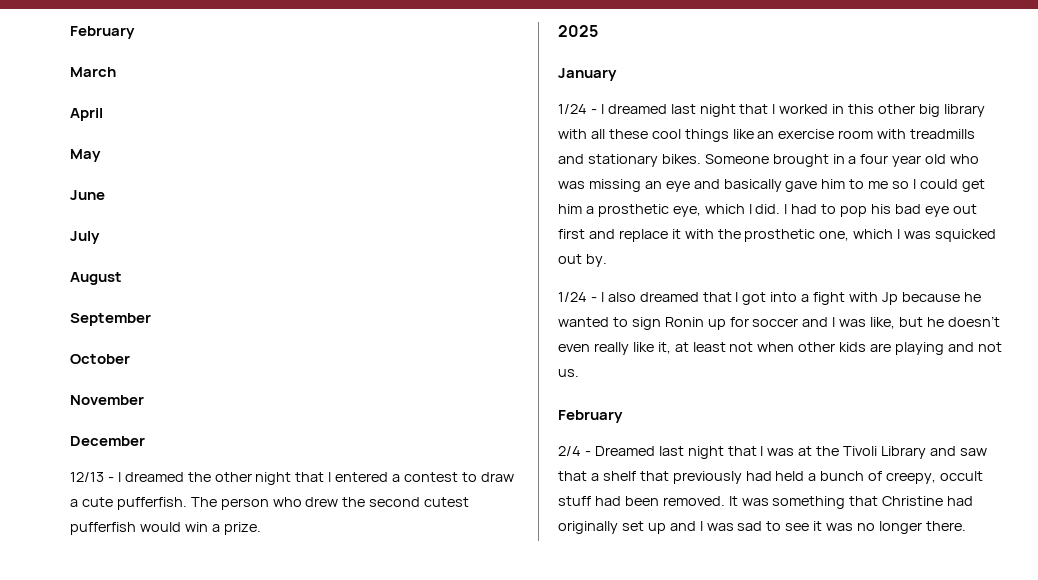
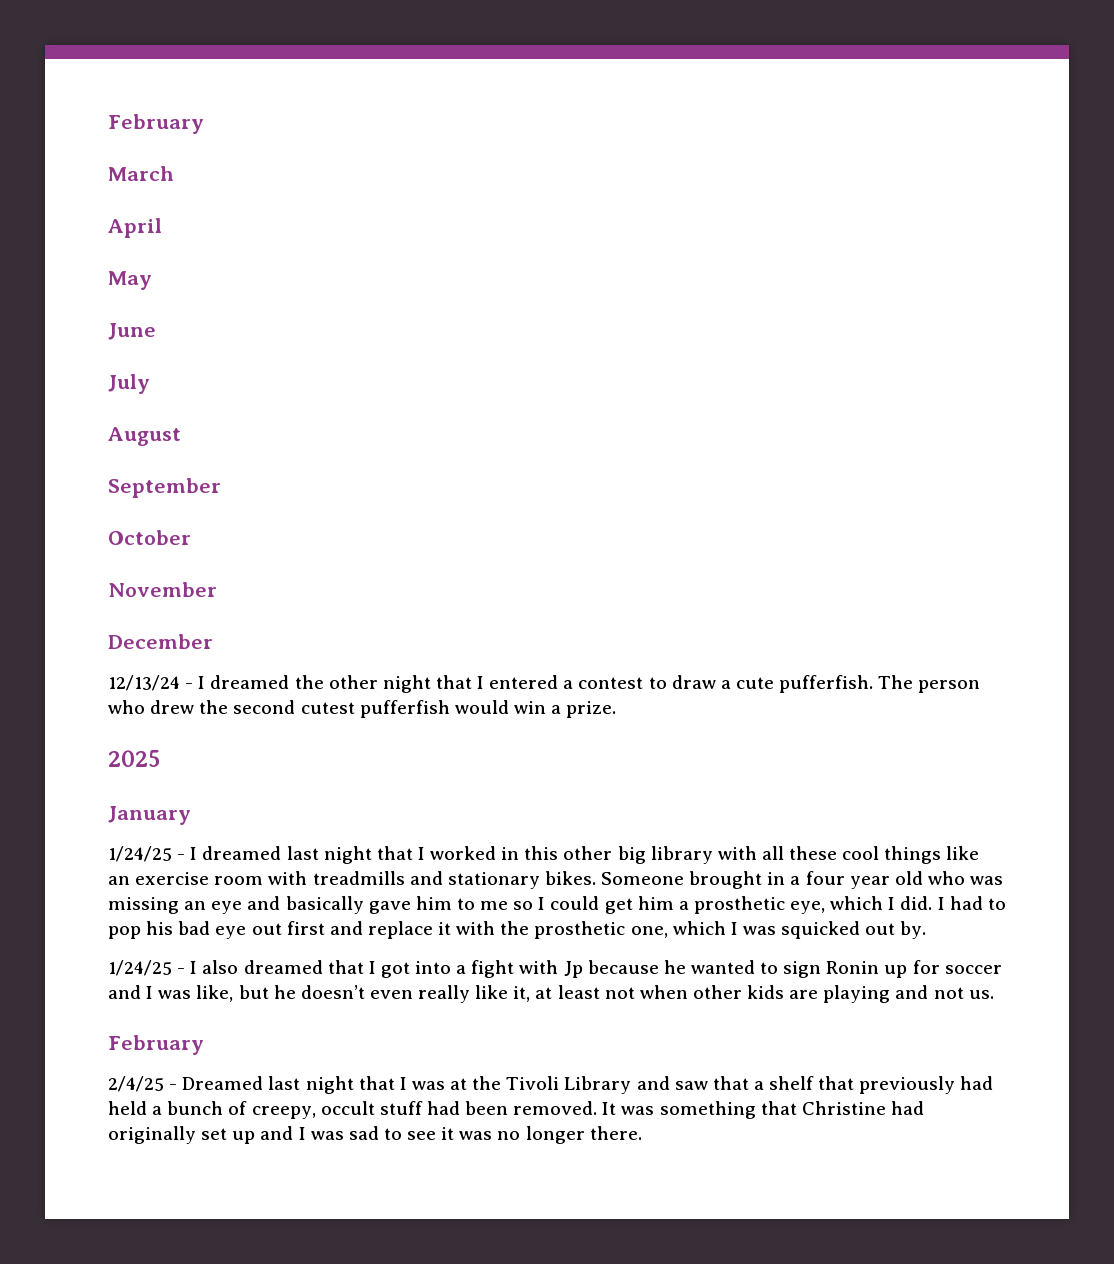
- 12/13 - I dreamed the other night that I entered a contest to draw a cute pufferfish.
+ 12/13/24 - I dreamed the other night that I entered a contest to draw a cute pufferfish.
- 1/24 - I dreamed last night that I worked in this other big library with all these cool things like an exercise room with treadmills and stationary bikes.
+ 1/24/25 - I dreamed last night that I worked in this other big library with all these cool things like an exercise room with treadmills and stationary bikes.
- 1/24 - I also dreamed that I got into a fight with Jp because he wanted to sign Ronin up for soccer and I was like, but he doesn’t even really like it, at least not when other kids are playing and not us.
+ 1/24/25 - I also dreamed that I got into a fight with Jp because he wanted to sign Ronin up for soccer and I was like, but he doesn’t even really like it, at least not when other kids are playing and not us.
- 2/4 - Dreamed last night that I was at the Tivoli Library and saw that a shelf that previously had held a bunch of creepy, occult stuff had been removed.
+ 2/4/25 - Dreamed last night that I was at the Tivoli Library and saw that a shelf that previously had held a bunch of creepy, occult stuff had been removed.

